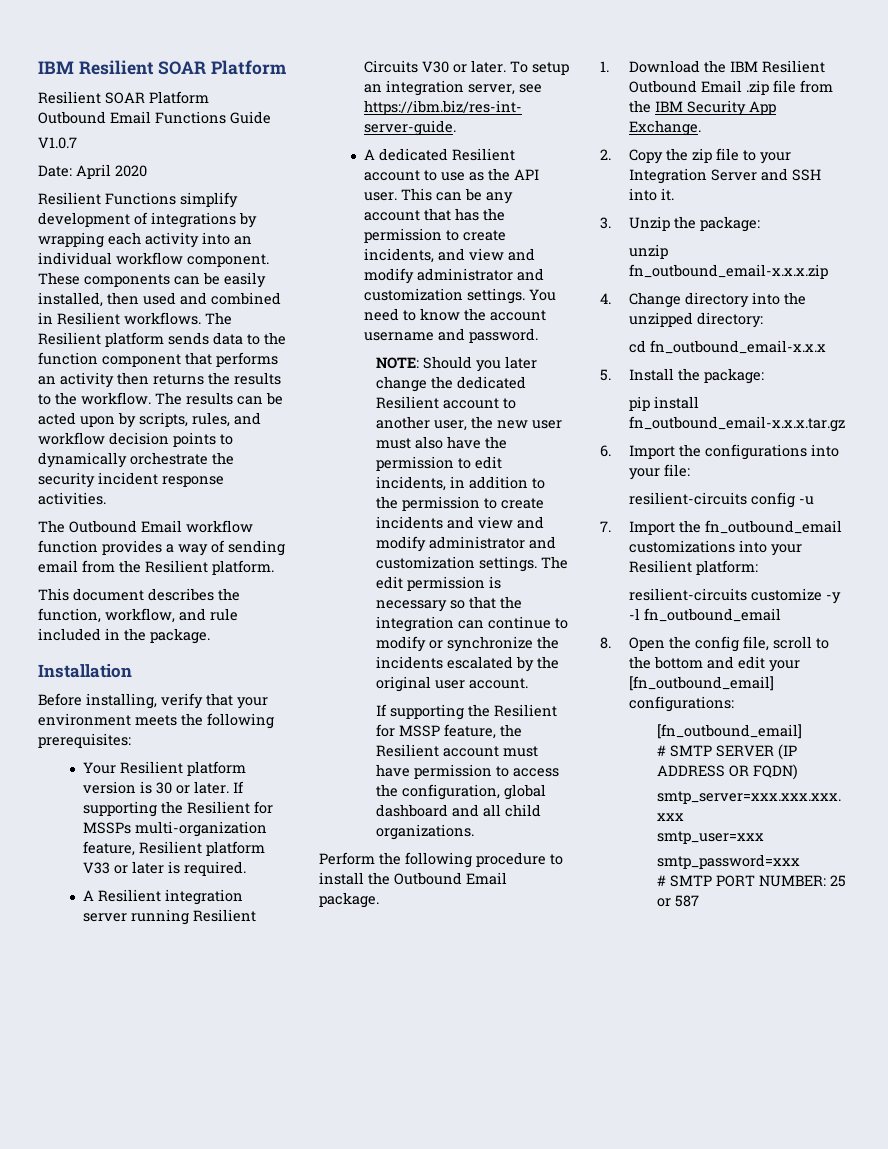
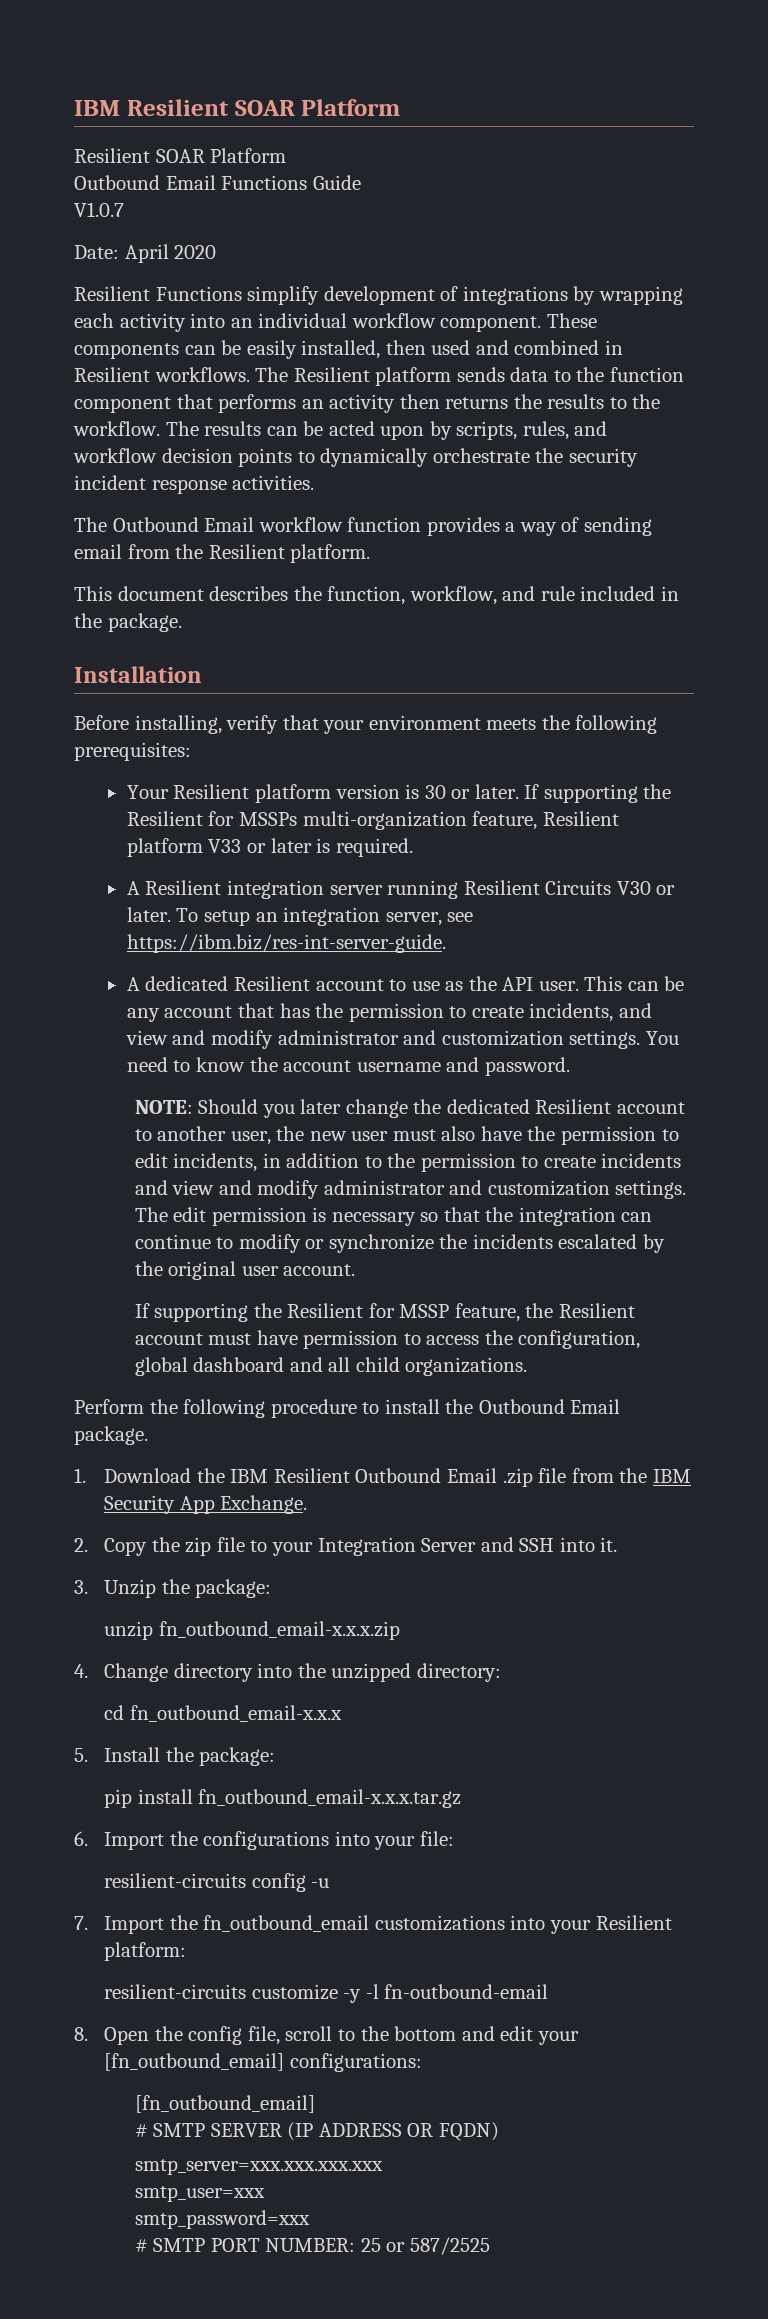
- resilient-circuits customize -y -l fn_outbound_email
+ resilient-circuits customize -y -l fn-outbound-email
- # SMTP PORT NUMBER: 25 or 587
+ # SMTP PORT NUMBER: 25 or 587/2525

